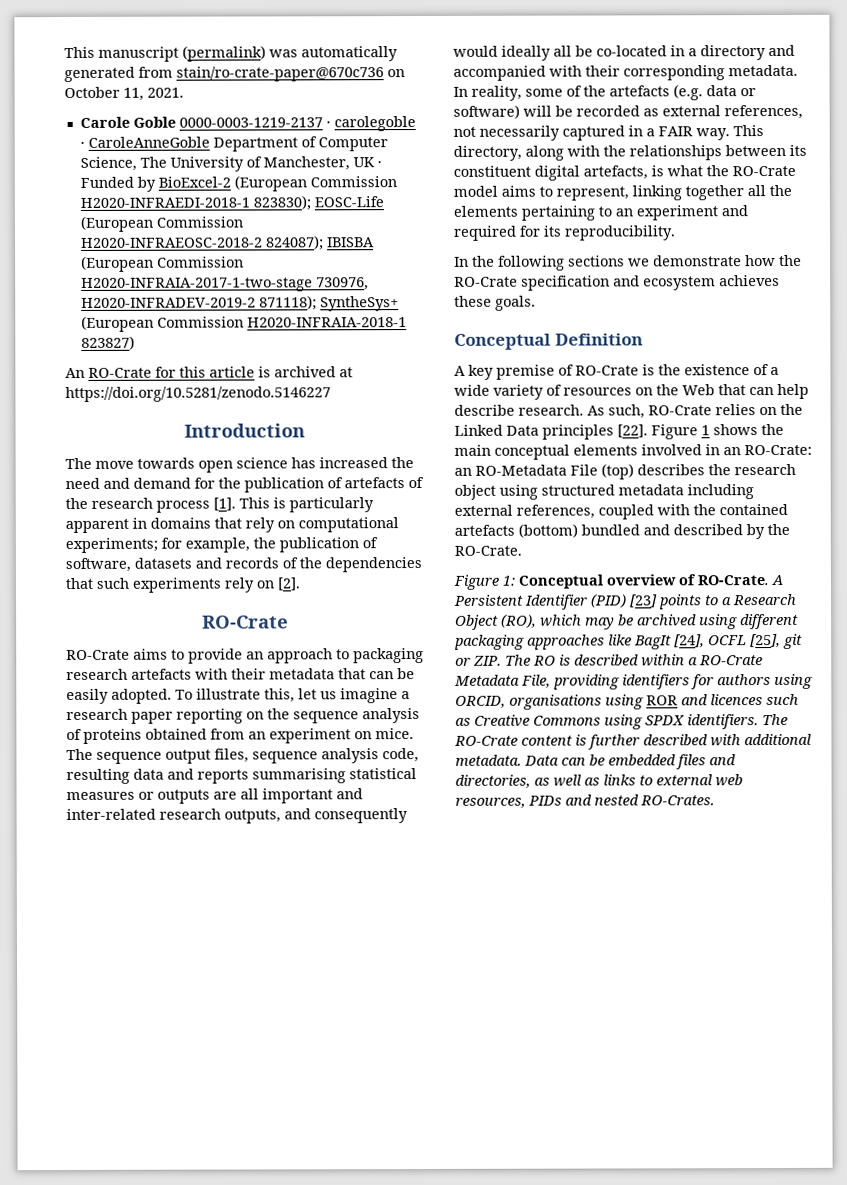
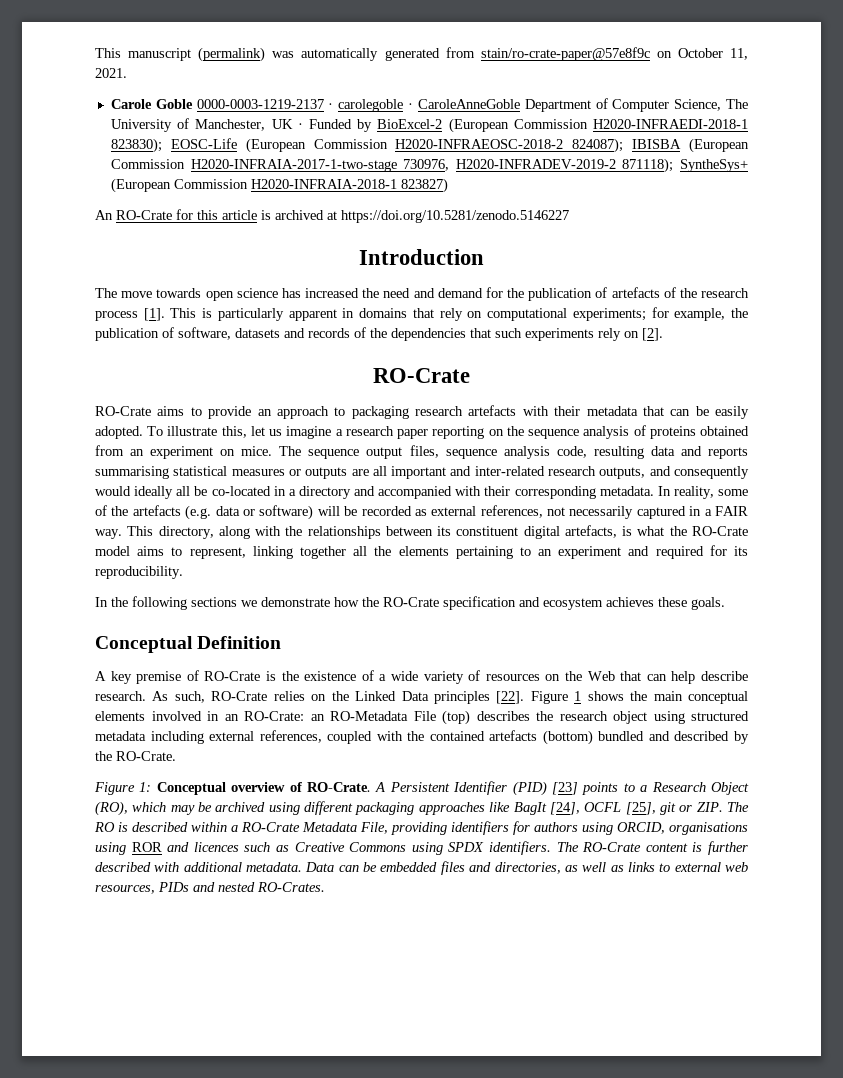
- This manuscript (permalink) was automatically generated from stain/ro-crate-paper@670c736 on October 11, 2021.
+ This manuscript (permalink) was automatically generated from stain/ro-crate-paper@57e8f9c on October 11, 2021.

